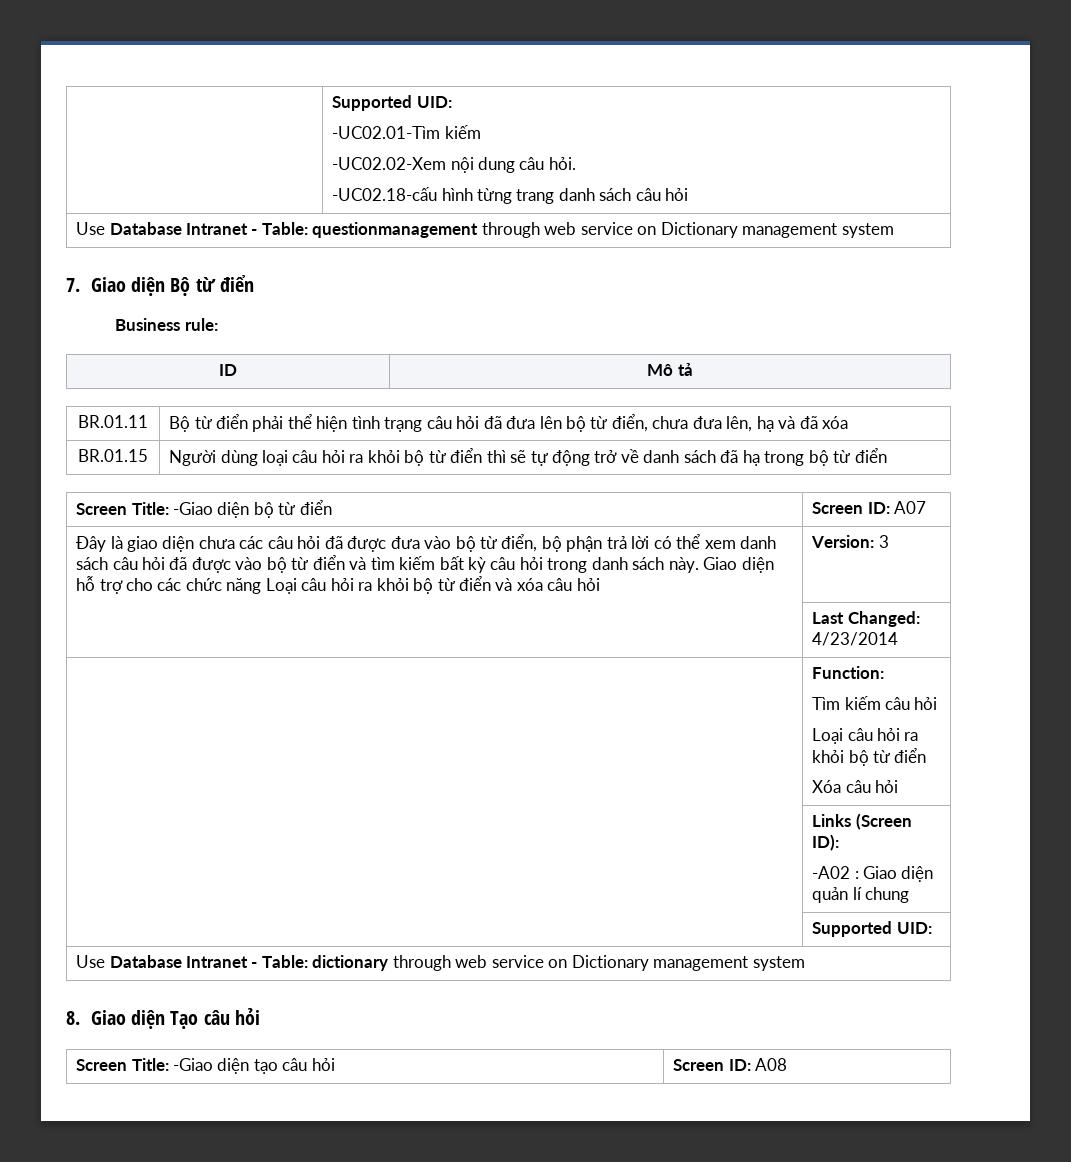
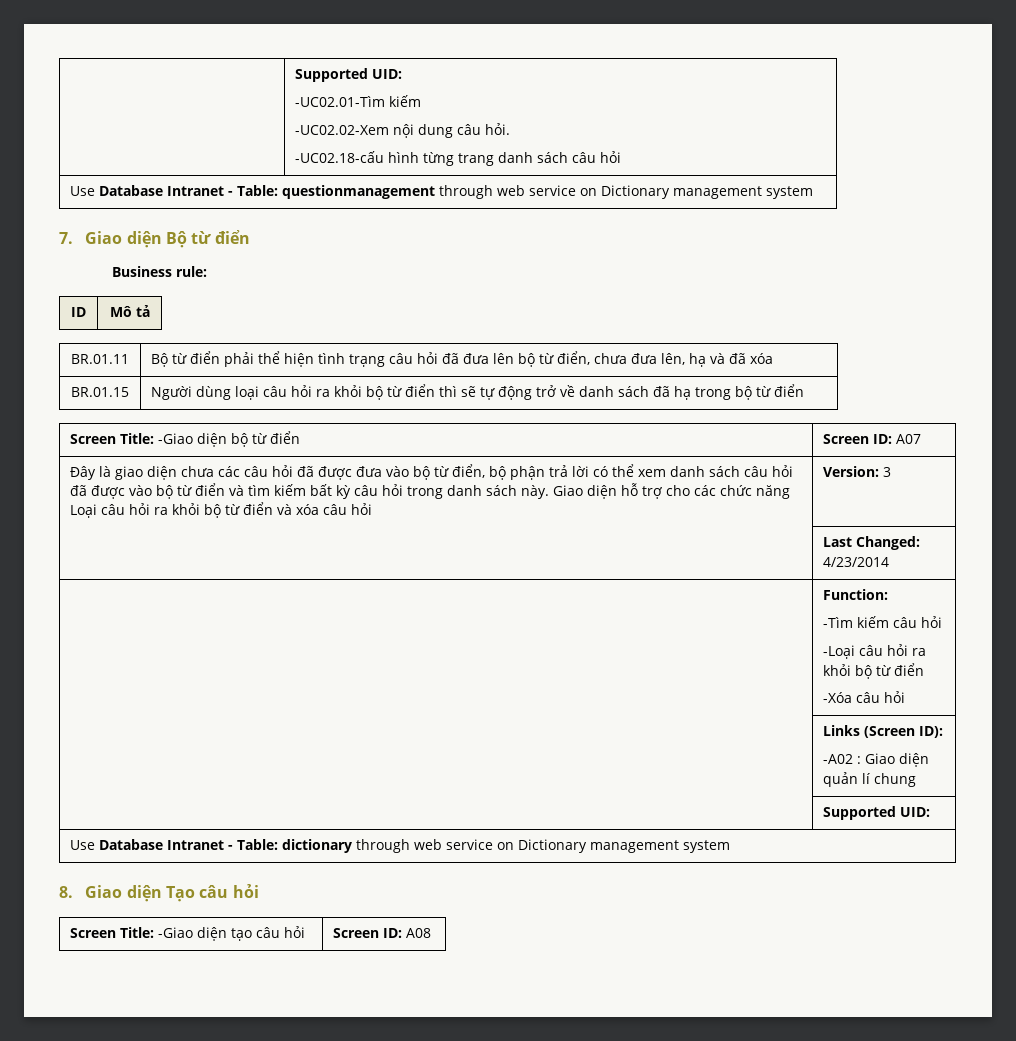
  | Function:
- Tìm kiếm câu hỏi
- Loại câu hỏi ra khỏi bộ từ điển
- Xóa câu hỏi
+ -Tìm kiếm câu hỏi
+ -Loại câu hỏi ra khỏi bộ từ điển
+ -Xóa câu hỏi

